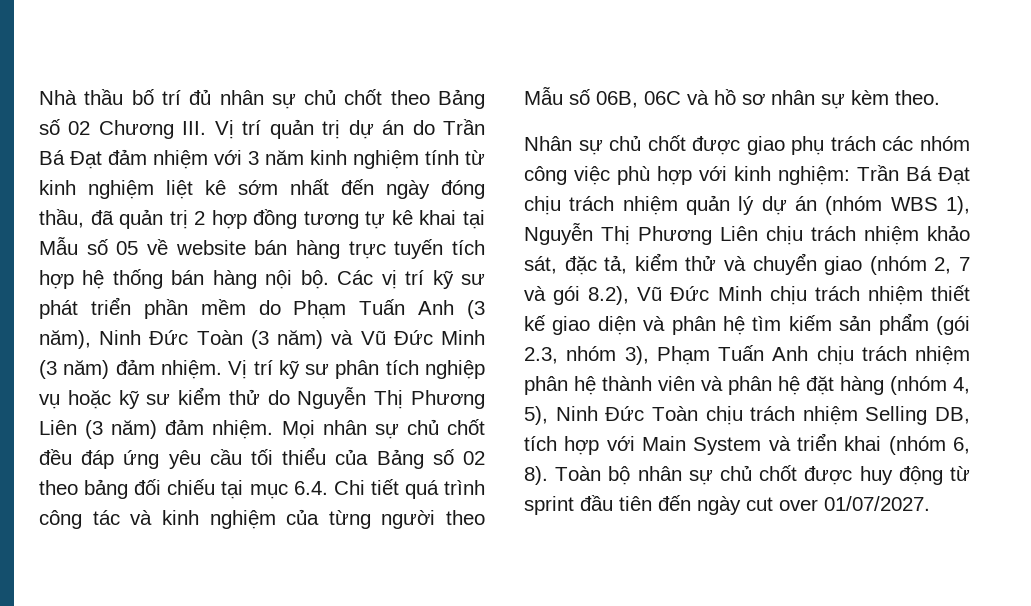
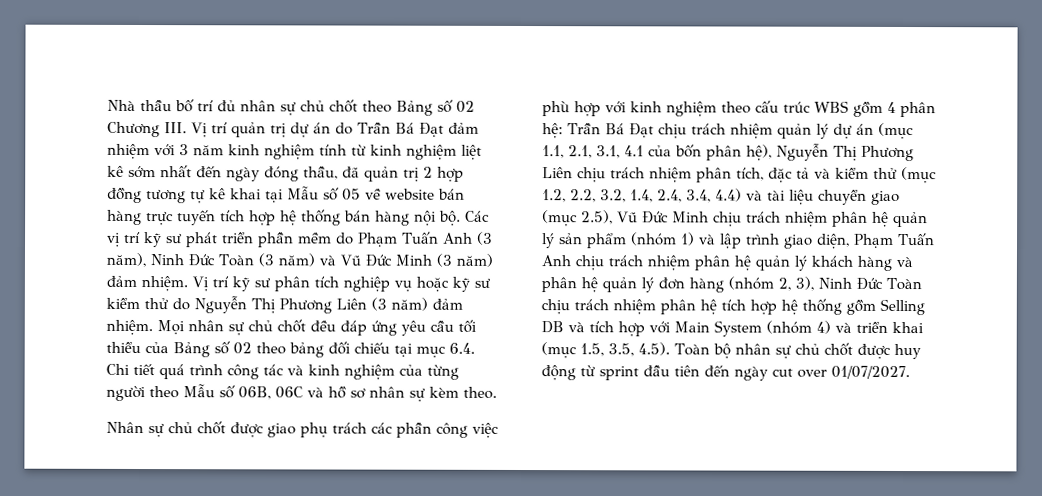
- Nhân sự chủ chốt được giao phụ trách các nhóm công việc phù hợp với kinh nghiệm:
+ Nhân sự chủ chốt được giao phụ trách các phần công việc phù hợp với kinh nghiệm theo cấu trúc WBS gồm 4 phân hệ:
- Trần Bá Đạt chịu trách nhiệm quản lý dự án (nhóm WBS 1), Nguyễn Thị Phương Liên chịu trách nhiệm khảo sát, đặc tả, kiểm thử và chuyển giao (nhóm 2, 7 và gói 8.2), Vũ Đức Minh chịu trách nhiệm thiết kế giao diện và phân hệ tìm kiếm sản phẩm (gói 2.3, nhóm 3), Phạm Tuấn Anh chịu trách nhiệm phân hệ thành viên và phân hệ đặt hàng (nhóm 4, 5), Ninh Đức Toàn chịu trách nhiệm Selling DB, tích hợp với Main System và triển khai (nhóm 6, 8). Toàn bộ nhân sự chủ chốt được huy động từ sprint đầu tiên đến ngày cut over 01/07/2027.
+ Trần Bá Đạt chịu trách nhiệm quản lý dự án (mục 1.1, 2.1, 3.1, 4.1 của bốn phân hệ), Nguyễn Thị Phương Liên chịu trách nhiệm phân tích, đặc tả và kiểm thử (mục 1.2, 2.2, 3.2, 1.4, 2.4, 3.4, 4.4) và tài liệu chuyển giao (mục 2.5), Vũ Đức Minh chịu trách nhiệm phân hệ quản lý sản phẩm (nhóm 1) và lập trình giao diện, Phạm Tuấn Anh chịu trách nhiệm phân hệ quản lý khách hàng và phân hệ quản lý đơn hàng (nhóm 2, 3), Ninh Đức Toàn chịu trách nhiệm phân hệ tích hợp hệ thống gồm Selling DB và tích hợp với Main System (nhóm 4) và triển khai (mục 1.5, 3.5, 4.5). Toàn bộ nhân sự chủ chốt được huy động từ sprint đầu tiên đến ngày cut over 01/07/2027.

